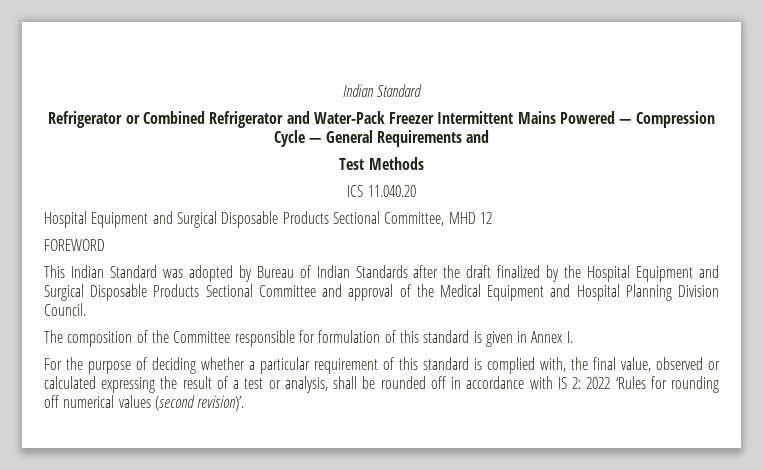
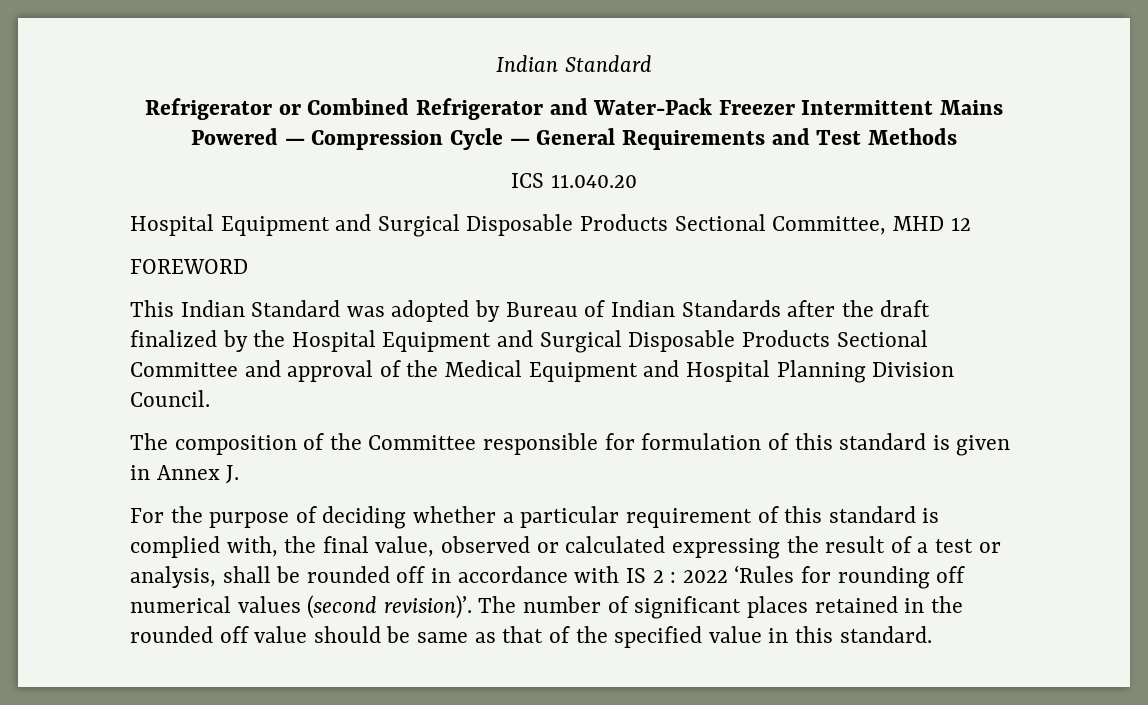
- Refrigerator or Combined Refrigerator and Water-Pack Freezer Intermittent Mains Powered — Compression Cycle — General Requirements and
- Test Methods
+ Refrigerator or Combined Refrigerator and Water-Pack Freezer Intermittent Mains Powered — Compression Cycle — General Requirements and Test Methods
- The composition of the Committee responsible for formulation of this standard is given in Annex I.
+ The composition of the Committee responsible for formulation of this standard is given in Annex J.
- For the purpose of deciding whether a particular requirement of this standard is complied with, the final value, observed or calculated expressing the result of a test or analysis, shall be rounded off in accordance with IS 2: 2022 ‘Rules for rounding off numerical values (second revision)’.
+ For the purpose of deciding whether a particular requirement of this standard is complied with, the final value, observed or calculated expressing the result of a test or analysis, shall be rounded off in accordance with IS 2 : 2022 ‘Rules for rounding off numerical values (second revision)’.
+ The number of significant places retained in the rounded off value should be same as that of the specified value in this standard.

